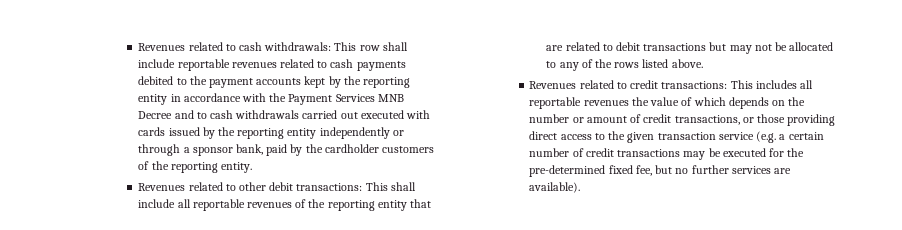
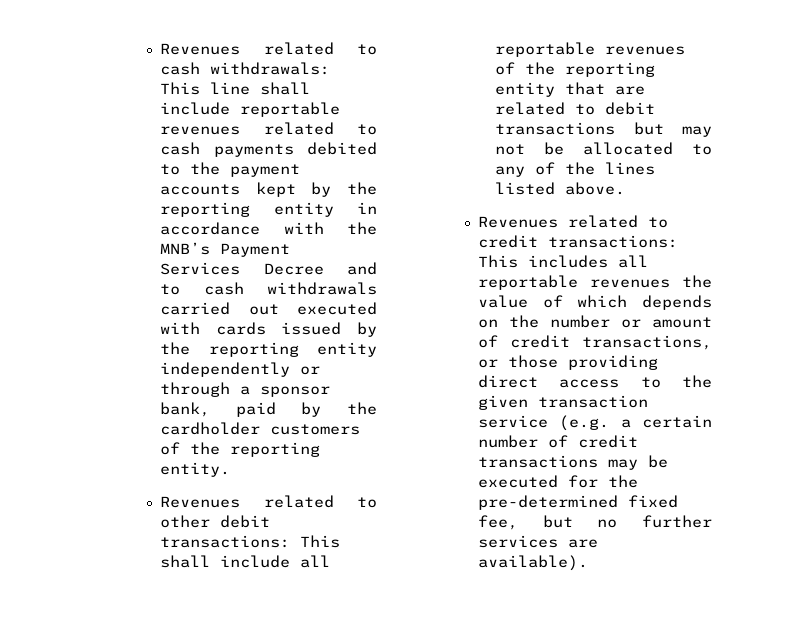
- Revenues related to cash withdrawals: This row shall include reportable revenues related to cash payments debited to the payment accounts kept by the reporting entity in accordance with the Payment Services MNB Decree and to cash withdrawals carried out executed with cards issued by the reporting entity independently or through a sponsor bank, paid by the cardholder customers of the reporting entity.
+ Revenues related to cash withdrawals: This line shall include reportable revenues related to cash payments debited to the payment accounts kept by the reporting entity in accordance with the MNB’s Payment Services Decree and to cash withdrawals carried out executed with cards issued by the reporting entity independently or through a sponsor bank, paid by the cardholder customers of the reporting entity.
- Revenues related to other debit transactions: This shall include all reportable revenues of the reporting entity that are related to debit transactions but may not be allocated to any of the rows listed above.
+ Revenues related to other debit transactions: This shall include all reportable revenues of the reporting entity that are related to debit transactions but may not be allocated to any of the lines listed above.

